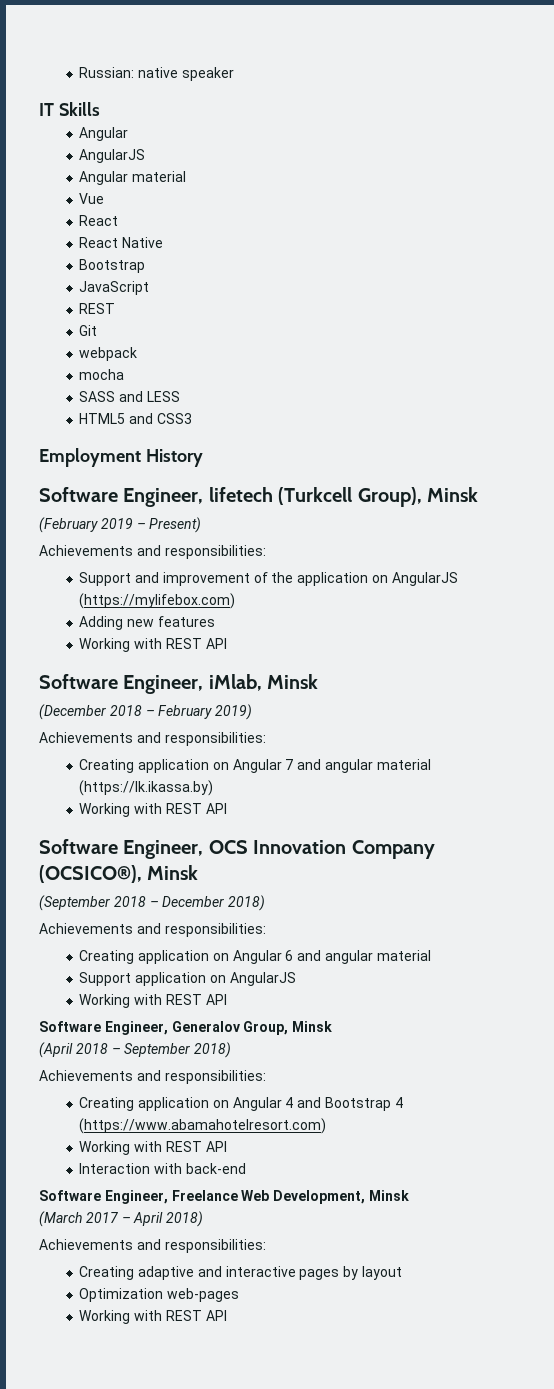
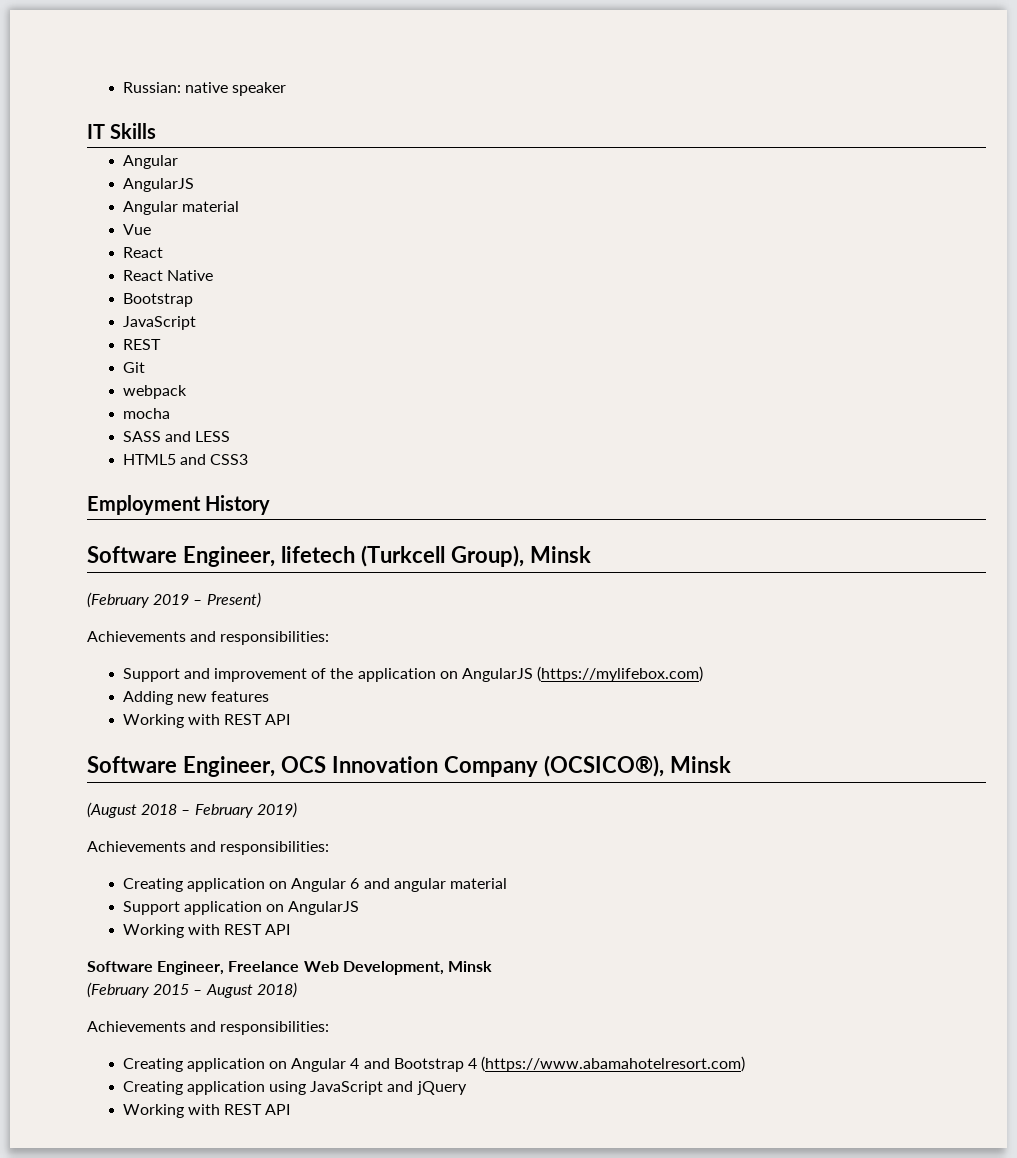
- Software Engineer, iMlab, Minsk
- (December 2018 – February 2019)
- Achievements and responsibilities:
- Creating application on Angular 7 and angular material (https://lk.ikassa.by)
- Working with REST API
- (September 2018 – December 2018)
+ (August 2018 – February 2019)
- Software Engineer, Generalov Group, Minsk
- (April 2018 – September 2018)
+ Software Engineer, Freelance Web Development, Minsk
+ (February 2015 – August 2018)
  Creating application on Angular 4 and Bootstrap 4 (https://www.abamahotelresort.com)
- Working with REST API
- Interaction with back-end
- Software Engineer, Freelance Web Development, Minsk
- (March 2017 – April 2018)
- Achievements and responsibilities:
- Creating adaptive and interactive pages by layout
- Optimization web-pages
+ Creating application using JavaScript and jQuery

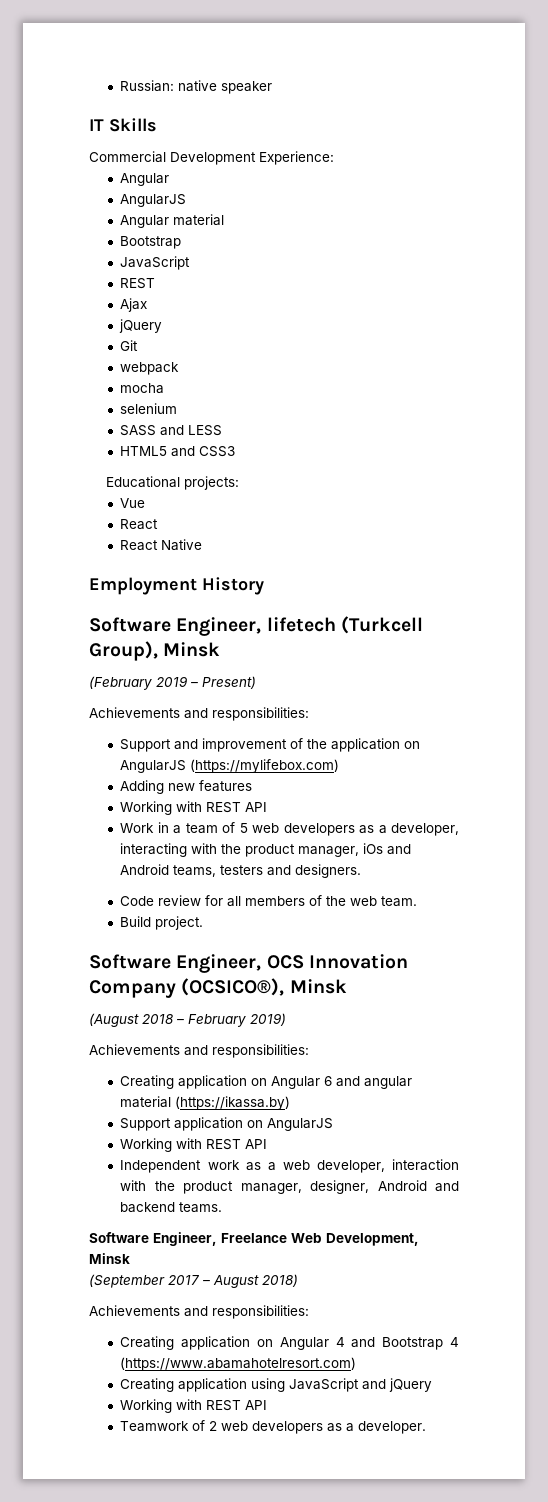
+ Commercial Development Experience:
- Vue
- React
- React Native
+ Ajax
+ jQuery
+ selenium
+ Educational projects:
+ Vue
+ React
+ React Native
+ Work in a team of 5 web developers as a developer, interacting with the product manager, iOs and Android teams, testers and designers.
+ Code review for all members of the web team.
+ Build project.
- Creating application on Angular 6 and angular material
+ Creating application on Angular 6 and angular material (https://ikassa.by)
+ Independent work as a web developer, interaction with the product manager, designer, Android and backend teams.
- (February 2015 – August 2018)
+ (September 2017 – August 2018)
+ Teamwork of 2 web developers as a developer.

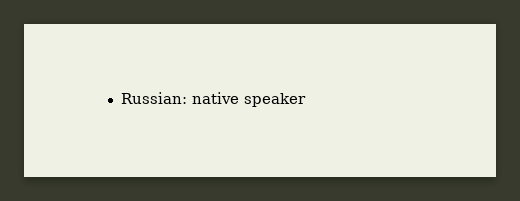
- IT Skills
- Commercial Development Experience:
- Angular
- AngularJS
- Angular material
- Bootstrap
- JavaScript
- REST
- Ajax
- jQuery
- Git
- webpack
- mocha
- selenium
- SASS and LESS
- HTML5 and CSS3
- Educational projects:
- Vue
- React
- React Native
- Employment History
- Software Engineer, lifetech (Turkcell Group), Minsk
- (February 2019 – Present)
- Achievements and responsibilities:
- Support and improvement of the application on AngularJS (https://mylifebox.com)
- Adding new features
- Working with REST API
- Work in a team of 5 web developers as a developer, interacting with the product manager, iOs and Android teams, testers and designers.
- Code review for all members of the web team.
- Build project.
- Software Engineer, OCS Innovation Company (OCSICO®), Minsk
- (August 2018 – February 2019)
- Achievements and responsibilities:
- Creating application on Angular 6 and angular material (https://ikassa.by)
- Support application on AngularJS
- Working with REST API
- Independent work as a web developer, interaction with the product manager, designer, Android and backend teams.
- Software Engineer, Freelance Web Development, Minsk
- (September 2017 – August 2018)
- Achievements and responsibilities:
- Creating application on Angular 4 and Bootstrap 4 (https://www.abamahotelresort.com)
- Creating application using JavaScript and jQuery
- Working with REST API
- Teamwork of 2 web developers as a developer.

